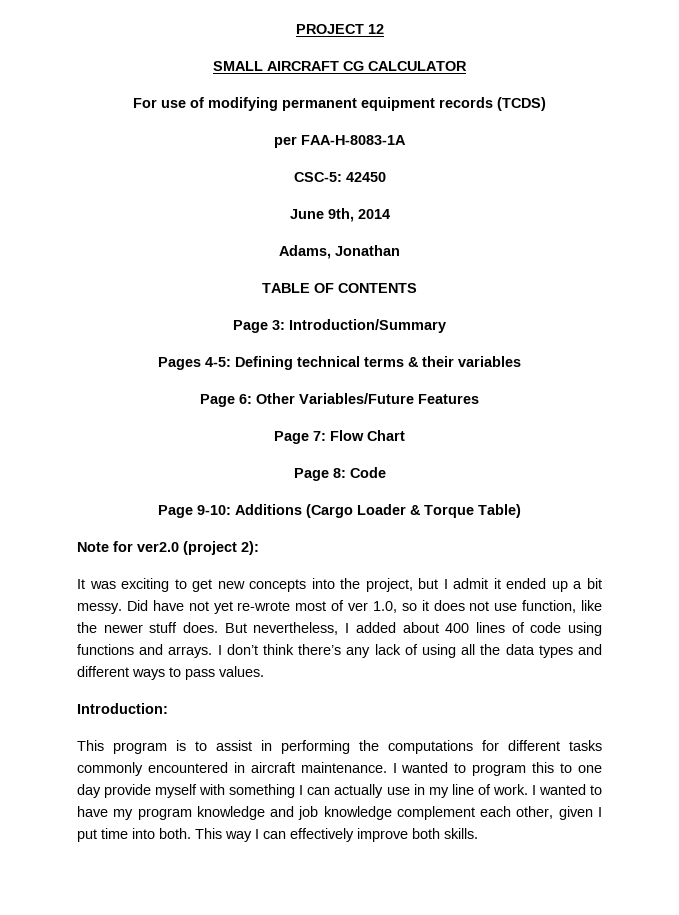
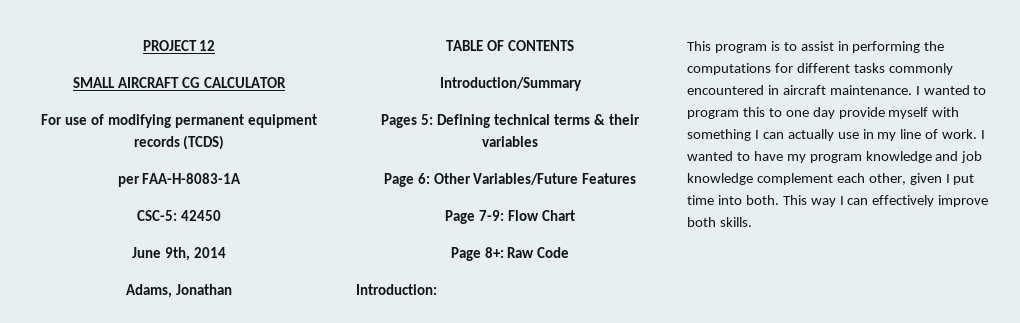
- Page 3: Introduction/Summary
+ Introduction/Summary
- Pages 4-5: Defining technical terms & their variables
+ Pages 5: Defining technical terms & their variables
- Page 7: Flow Chart
+ Page 7-9: Flow Chart
- Page 8: Code
+ Page 8+: Raw Code
- Page 9-10: Additions (Cargo Loader & Torque Table)
- Note for ver2.0 (project 2):
- It was exciting to get new concepts into the project, but I admit it ended up a bit messy. Did have not yet re-wrote most of ver 1.0, so it does not use function, like the newer stuff does. But nevertheless, I added about 400 lines of code using functions and arrays. I don’t think there’s any lack of using all the data types and different ways to pass values.

